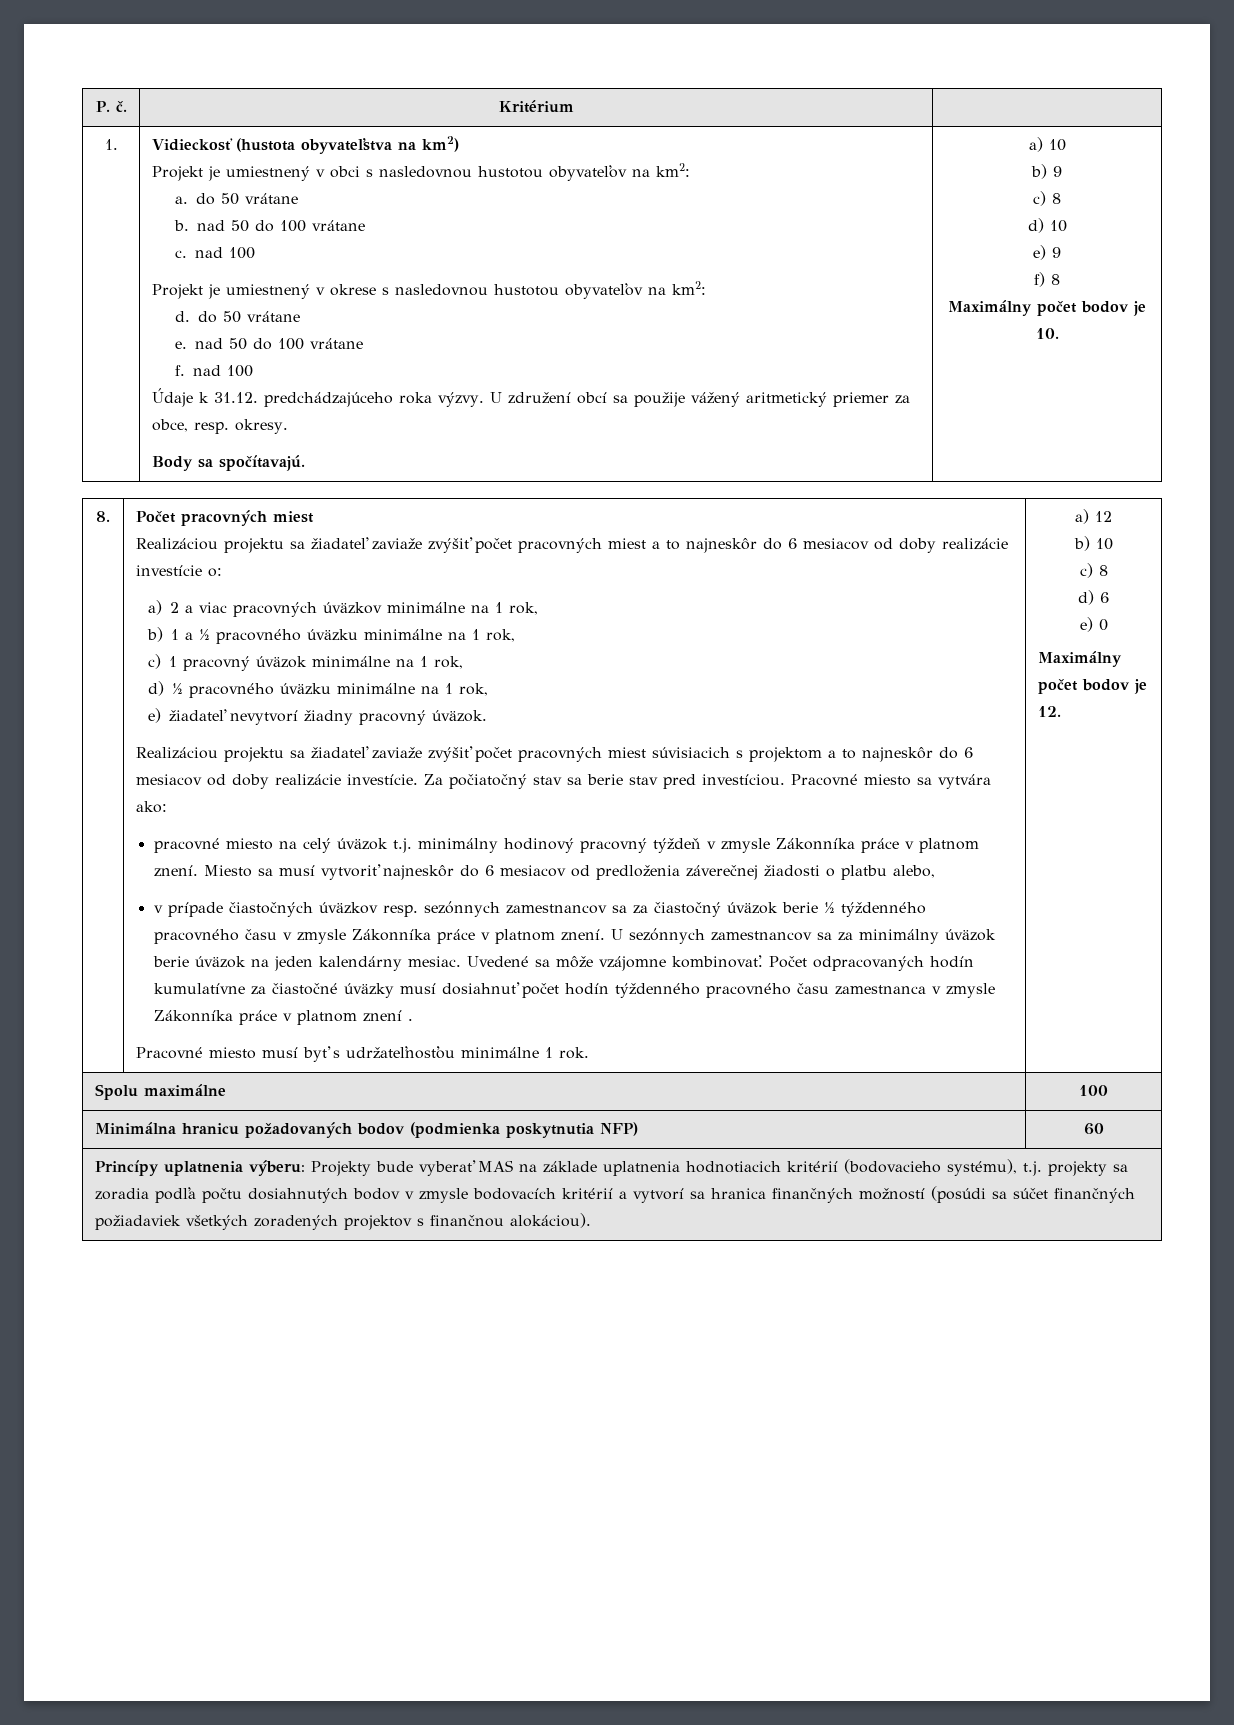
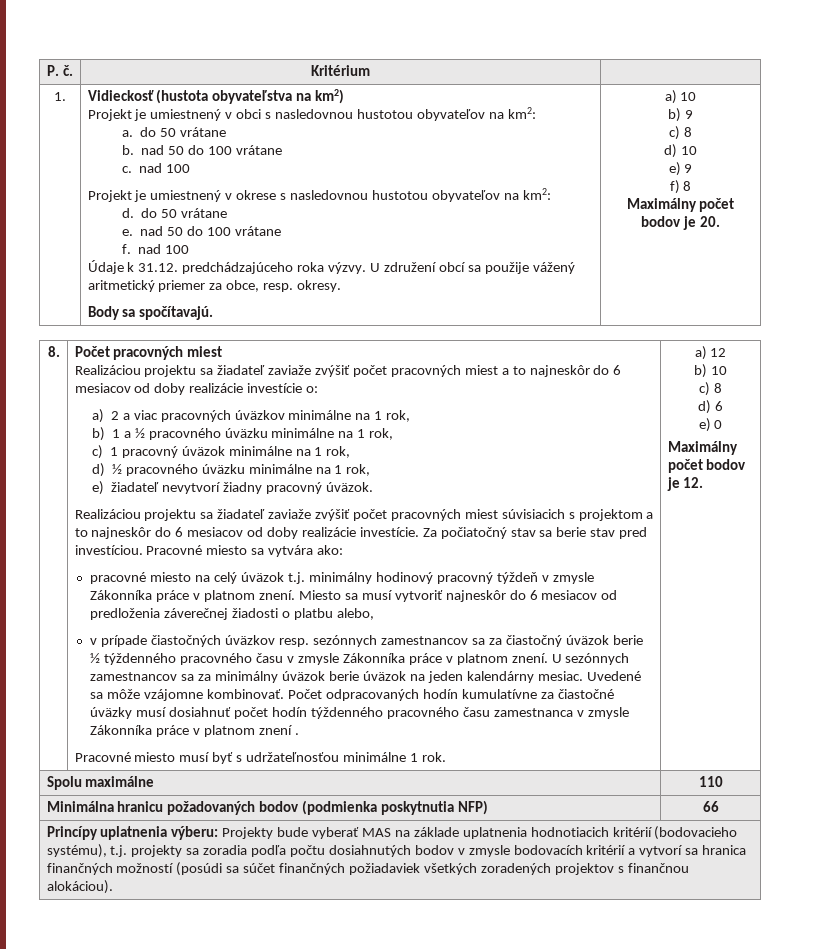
- Maximálny počet bodov je 10.
+ Maximálny počet bodov je 20.
- Spolu maximálne | 100
+ Spolu maximálne | 110
- Minimálna hranicu požadovaných bodov (podmienka poskytnutia NFP) | 60
+ Minimálna hranicu požadovaných bodov (podmienka poskytnutia NFP) | 66

